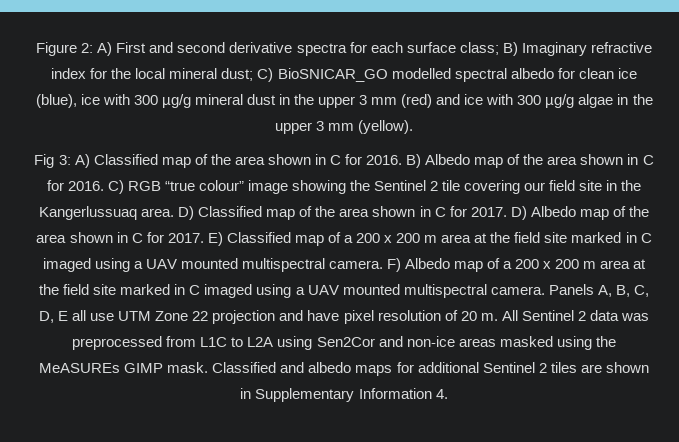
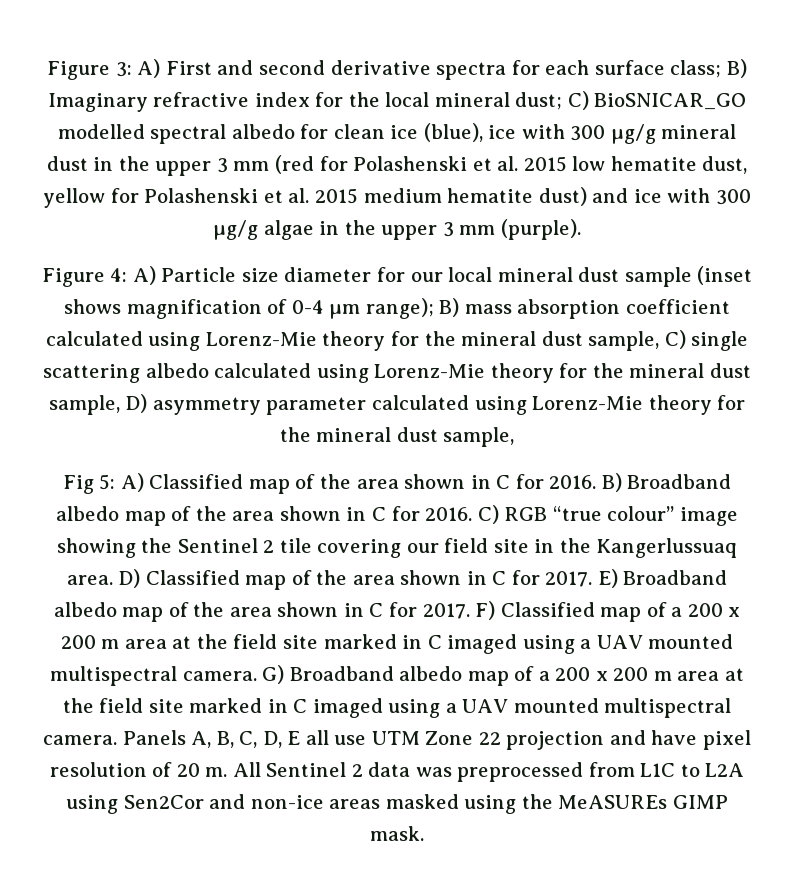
- Figure 2: A) First and second derivative spectra for each surface class; B) Imaginary refractive index for the local mineral dust; C) BioSNICAR_GO modelled spectral albedo for clean ice (blue), ice with 300 µg/g mineral dust in the upper 3 mm (red) and ice with 300 µg/g algae in the upper 3 mm (yellow).
+ Figure 3: A) First and second derivative spectra for each surface class; B) Imaginary refractive index for the local mineral dust; C) BioSNICAR_GO modelled spectral albedo for clean ice (blue), ice with 300 µg/g mineral dust in the upper 3 mm (red for Polashenski et al. 2015 low hematite dust, yellow for Polashenski et al. 2015 medium hematite dust) and ice with 300 µg/g algae in the upper 3 mm (purple).
+ Figure 4: A) Particle size diameter for our local mineral dust sample (inset shows magnification of 0-4 µm range); B) mass absorption coefficient calculated using Lorenz-Mie theory for the mineral dust sample, C) single scattering albedo calculated using Lorenz-Mie theory for the mineral dust sample, D) asymmetry parameter calculated using Lorenz-Mie theory for the mineral dust sample,
- Fig 3: A) Classified map of the area shown in C for 2016.
+ Fig 5: A) Classified map of the area shown in C for 2016.
- B) Albedo map of the area shown in C for 2016.
+ B) Broadband albedo map of the area shown in C for 2016.
- D) Albedo map of the area shown in C for 2017. E) Classified map of a 200 x 200 m area at the field site marked in C imaged using a UAV mounted multispectral camera.
+ E) Broadband albedo map of the area shown in C for 2017. F) Classified map of a 200 x 200 m area at the field site marked in C imaged using a UAV mounted multispectral camera.
- F) Albedo map of a 200 x 200 m area at the field site marked in C imaged using a UAV mounted multispectral camera.
+ G) Broadband albedo map of a 200 x 200 m area at the field site marked in C imaged using a UAV mounted multispectral camera.
- Classified and albedo maps for additional Sentinel 2 tiles are shown in Supplementary Information 4.

